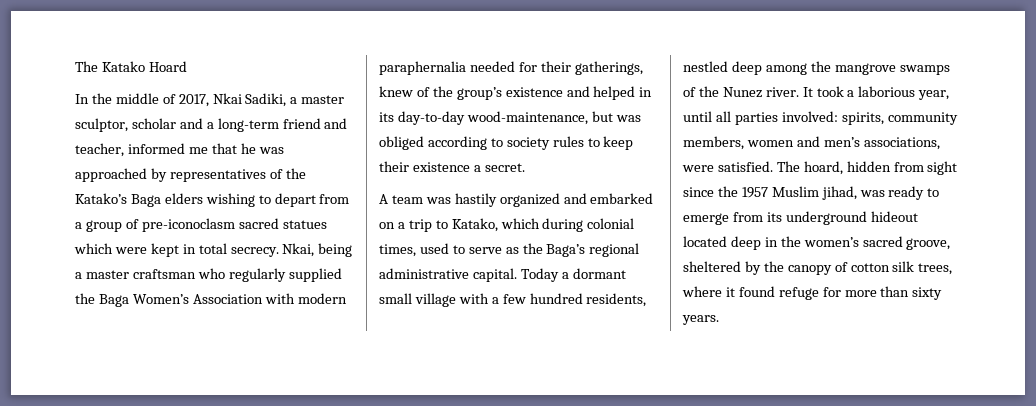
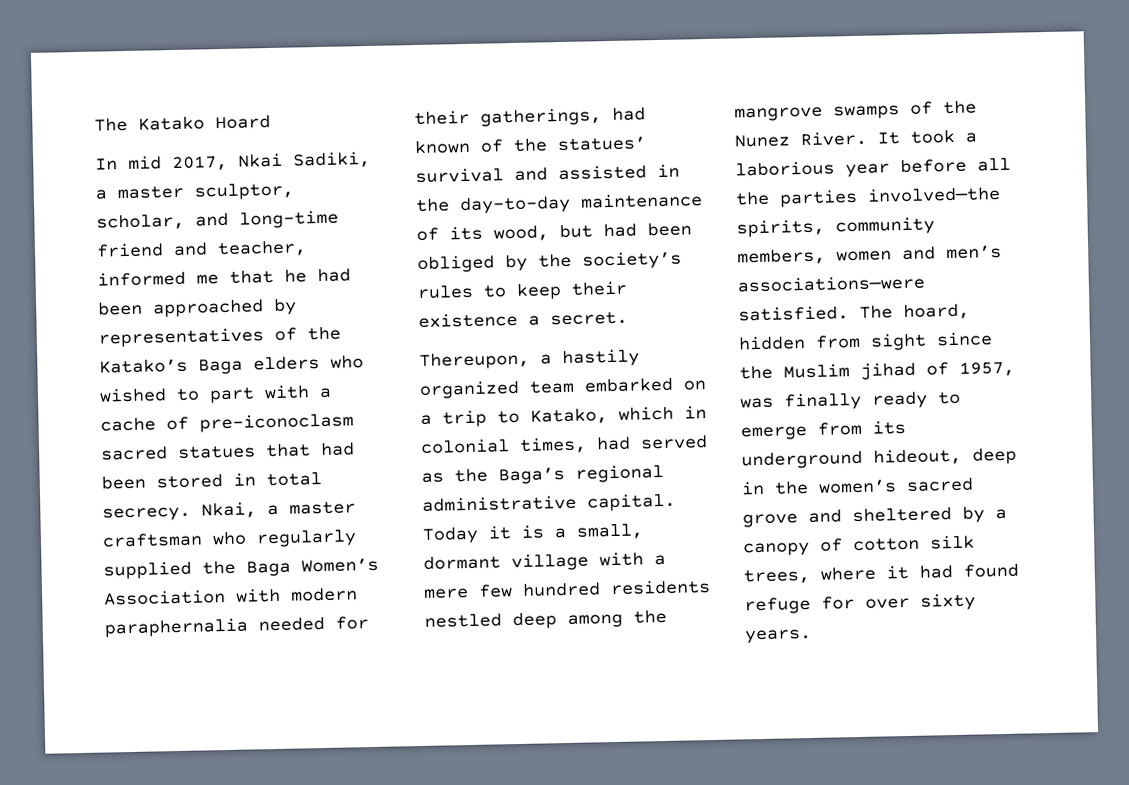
- In the middle of 2017, Nkai Sadiki, a master sculptor, scholar and a long-term friend and teacher, informed me that he was approached by representatives of the Katako’s Baga elders wishing to depart from a group of pre-iconoclasm sacred statues which were kept in total secrecy.
+ In mid 2017, Nkai Sadiki, a master sculptor, scholar, and long-time friend and teacher, informed me that he had been approached by representatives of the Katako’s Baga elders who wished to part with a cache of pre-iconoclasm sacred statues that had been stored in total secrecy.
- Nkai, being a master craftsman who regularly supplied the Baga Women’s Association with modern paraphernalia needed for their gatherings, knew of the group’s existence and helped in its day-to-day wood-maintenance, but was obliged according to society rules to keep their existence a secret.
+ Nkai, a master craftsman who regularly supplied the Baga Women’s Association with modern paraphernalia needed for their gatherings, had known of the statues’ survival and assisted in the day-to-day maintenance of its wood, but had been obliged by the society’s rules to keep their existence a secret.
- A team was hastily organized and embarked on a trip to Katako, which during colonial times, used to serve as the Baga’s regional administrative capital.
+ Thereupon, a hastily organized team embarked on a trip to Katako, which in colonial times, had served as the Baga’s regional administrative capital.
- Today a dormant small village with a few hundred residents, nestled deep among the mangrove swamps of the Nunez river.
+ Today it is a small, dormant village with a mere few hundred residents nestled deep among the mangrove swamps of the Nunez River.
- It took a laborious year, until all parties involved: spirits, community members, women and men’s associations, were satisfied.
+ It took a laborious year before all the parties involved—the spirits, community members, women and men’s associations—were satisfied.
- The hoard, hidden from sight since the 1957 Muslim jihad, was ready to emerge from its underground hideout located deep in the women’s sacred groove, sheltered by the canopy of cotton silk trees, where it found refuge for more than sixty years.
+ The hoard, hidden from sight since the Muslim jihad of 1957, was finally ready to emerge from its underground hideout, deep in the women’s sacred grove and sheltered by a canopy of cotton silk trees, where it had found refuge for over sixty years.

